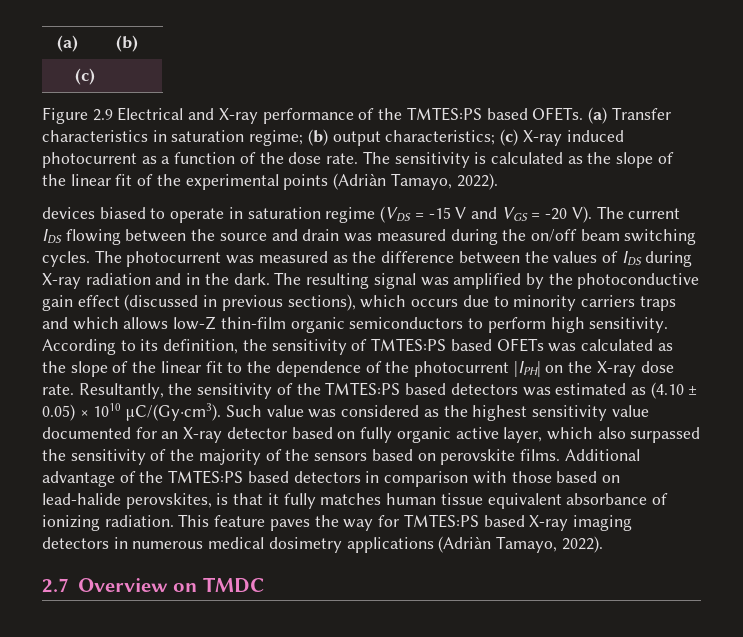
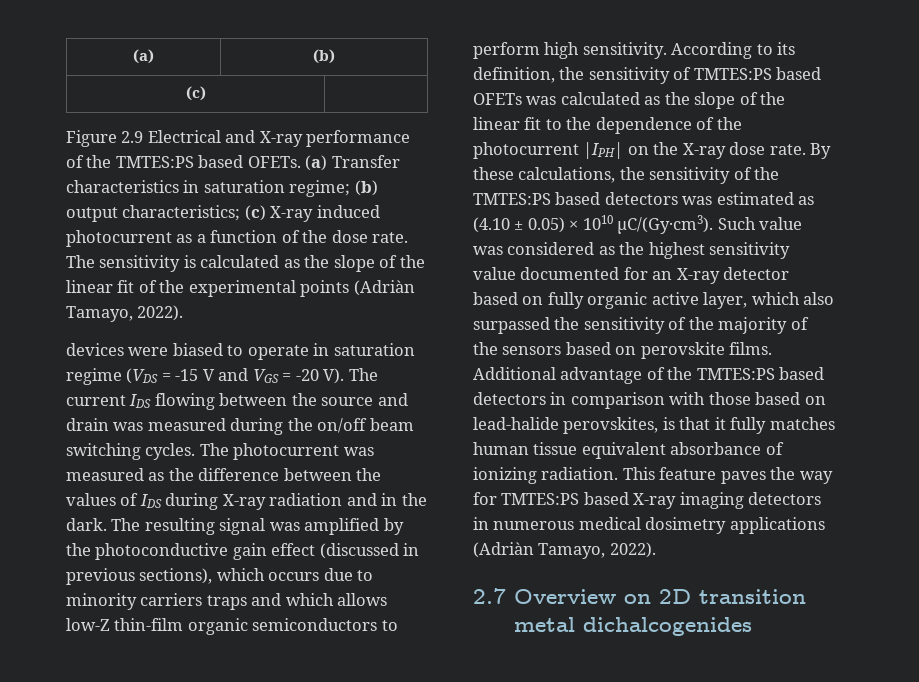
- devices biased to operate in saturation regime (VDS = -15 V and VGS = -20 V). The current IDS flowing between the source and drain was measured during the on/off beam switching cycles.
+ devices were biased to operate in saturation regime (VDS = -15 V and VGS = -20 V). The current IDS flowing between the source and drain was measured during the on/off beam switching cycles.
- Resultantly, the sensitivity of the TMTES:PS based detectors was estimated as (4.10 ± 0.05) × 1010 µC/(Gy·cm3).
+ By these calculations, the sensitivity of the TMTES:PS based detectors was estimated as (4.10 ± 0.05) × 1010 µC/(Gy·cm3).
- 2.7 Overview on TMDC
+ 2.7 Overview on 2D transition metal dichalcogenides

